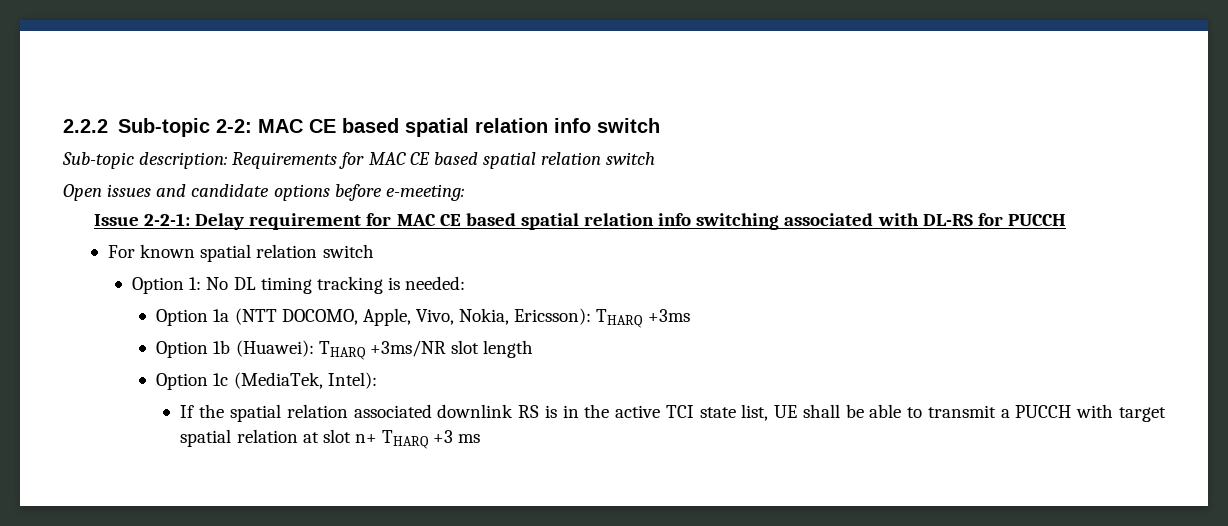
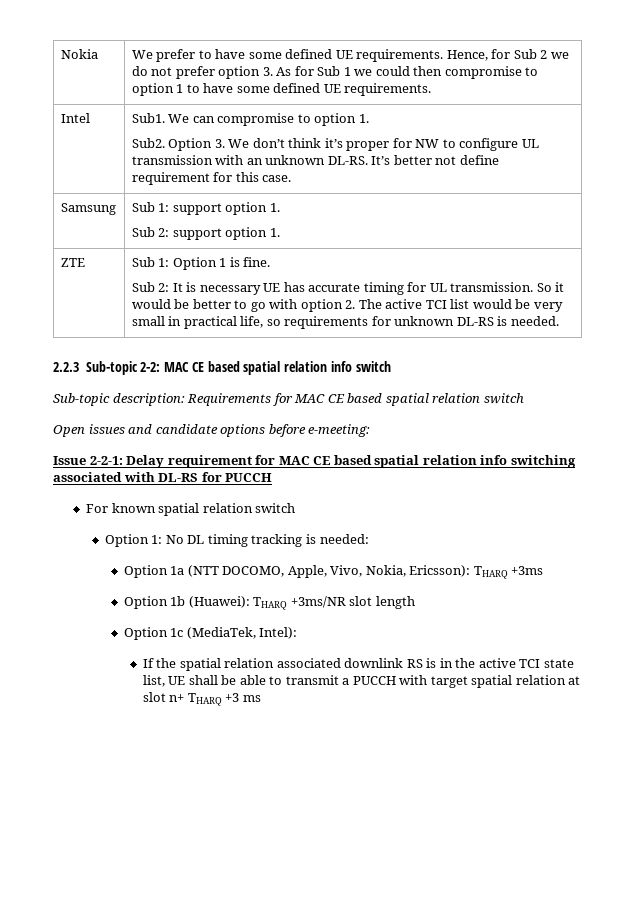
- 2.2.2 Sub-topic 2-2: MAC CE based spatial relation info switch
+ Nokia | We prefer to have some defined UE requirements. Hence, for Sub 2 we do not prefer option 3. As for Sub 1 we could then compromise to option 1 to have some defined UE requirements.
+ Intel | Sub1. We can compromise to option 1.
+ Sub2. Option 3. We don’t think it’s proper for NW to configure UL transmission with an unknown DL-RS. It’s better not define requirement for this case.
+ Samsung | Sub 1: support option 1.
+ Sub 2: support option 1.
+ ZTE | Sub 1: Option 1 is fine.
+ Sub 2: It is necessary UE has accurate timing for UL transmission. So it would be better to go with option 2. The active TCI list would be very small in practical life, so requirements for unknown DL-RS is needed.
+ 2.2.3 Sub-topic 2-2: MAC CE based spatial relation info switch

